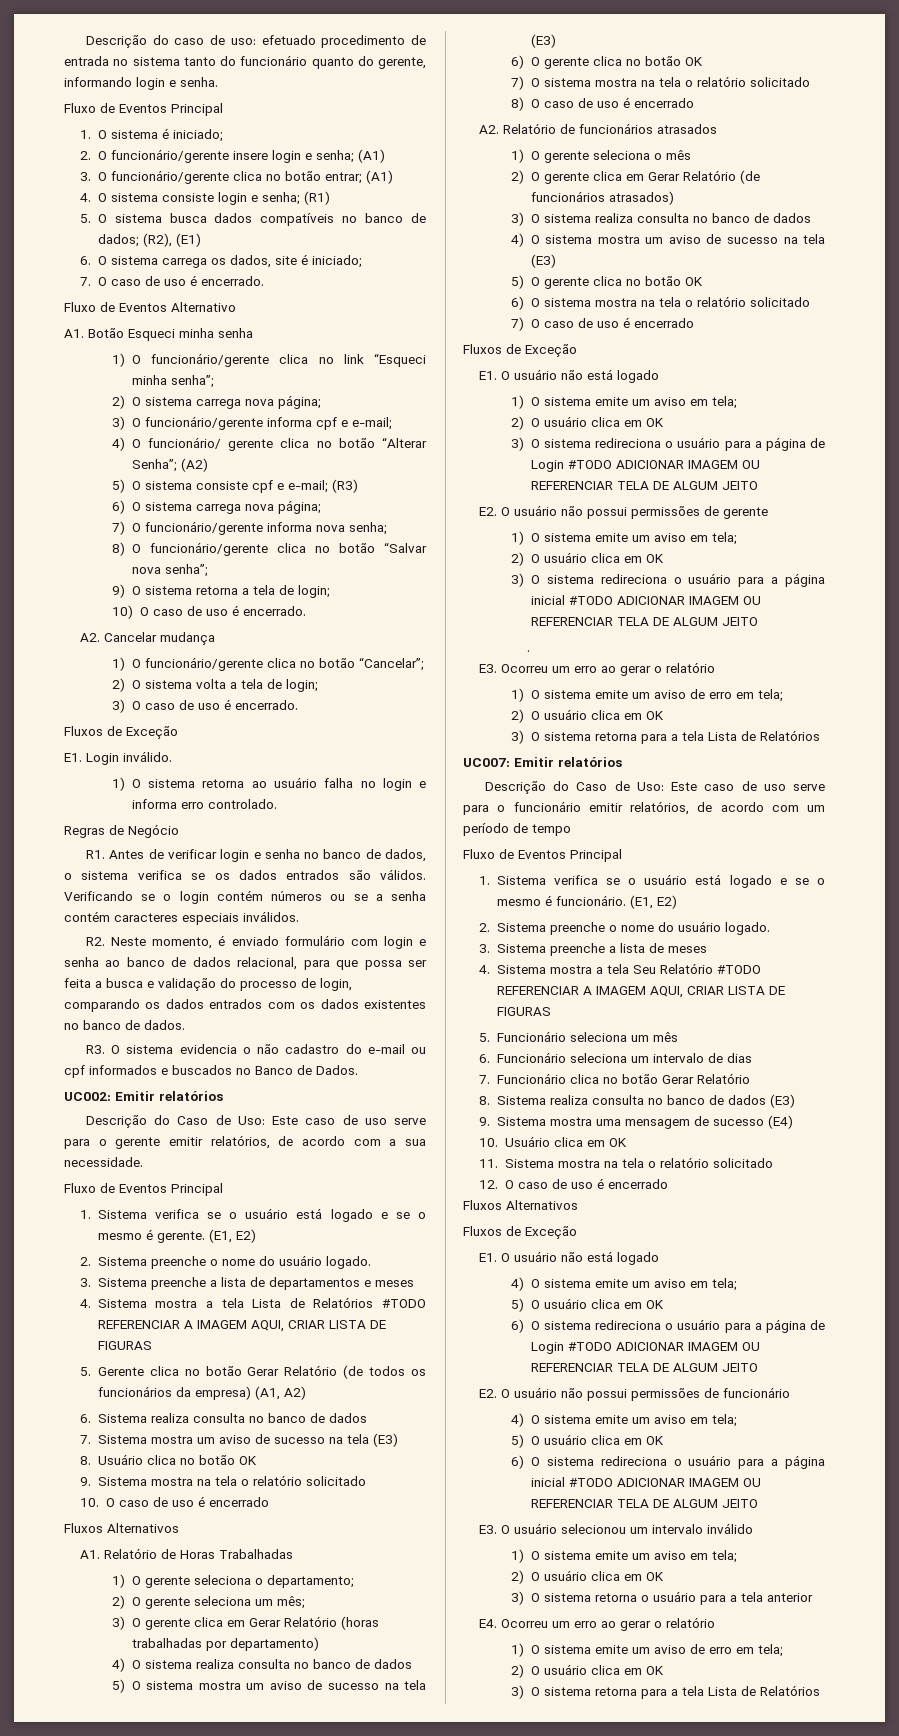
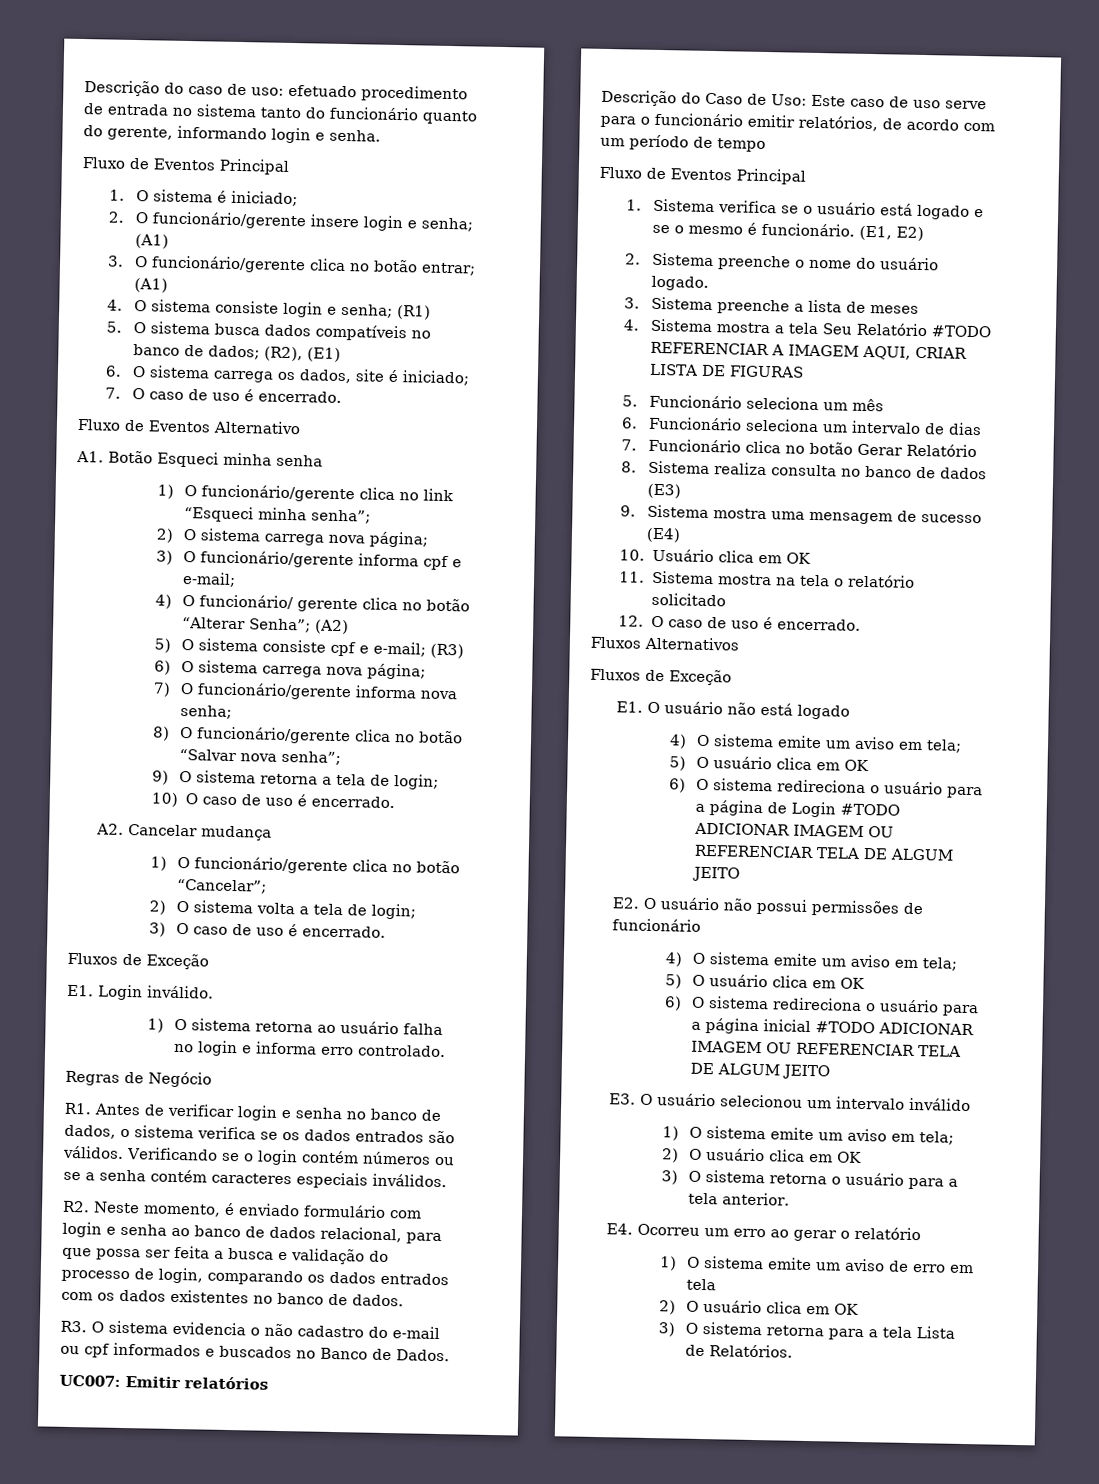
- UC002: Emitir relatórios
- Descrição do Caso de Uso: Este caso de uso serve para o gerente emitir relatórios, de acordo com a sua necessidade.
- Fluxo de Eventos Principal
- 1. Sistema verifica se o usuário está logado e se o mesmo é gerente. (E1, E2)
- 2. Sistema preenche o nome do usuário logado.
- 3. Sistema preenche a lista de departamentos e meses
- 4. Sistema mostra a tela Lista de Relatórios #TODO REFERENCIAR A IMAGEM AQUI, CRIAR LISTA DE FIGURAS
- 5. Gerente clica no botão Gerar Relatório (de todos os funcionários da empresa) (A1, A2)
- 6. Sistema realiza consulta no banco de dados
- 7. Sistema mostra um aviso de sucesso na tela (E3)
- 8. Usuário clica no botão OK
- 9. Sistema mostra na tela o relatório solicitado
- 10. O caso de uso é encerrado
- Fluxos Alternativos
- A1. Relatório de Horas Trabalhadas
- 1) O gerente seleciona o departamento;
- 2) O gerente seleciona um mês;
- 3) O gerente clica em Gerar Relatório (horas trabalhadas por departamento)
- 4) O sistema realiza consulta no banco de dados
- 5) O sistema mostra um aviso de sucesso na tela (E3)
- 6) O gerente clica no botão OK
- 7) O sistema mostra na tela o relatório solicitado
- 8) O caso de uso é encerrado
- A2. Relatório de funcionários atrasados
- 1) O gerente seleciona o mês
- 2) O gerente clica em Gerar Relatório (de funcionários atrasados)
- 3) O sistema realiza consulta no banco de dados
- 4) O sistema mostra um aviso de sucesso na tela (E3)
- 5) O gerente clica no botão OK
- 6) O sistema mostra na tela o relatório solicitado
- 7) O caso de uso é encerrado
- Fluxos de Exceção
- E1. O usuário não está logado
- 1) O sistema emite um aviso em tela;
- 2) O usuário clica em OK
- 3) O sistema redireciona o usuário para a página de Login #TODO ADICIONAR IMAGEM OU REFERENCIAR TELA DE ALGUM JEITO
- E2. O usuário não possui permissões de gerente
- 1) O sistema emite um aviso em tela;
- 2) O usuário clica em OK
- 3) O sistema redireciona o usuário para a página inicial #TODO ADICIONAR IMAGEM OU REFERENCIAR TELA DE ALGUM JEITO
- .
- E3. Ocorreu um erro ao gerar o relatório
- 1) O sistema emite um aviso de erro em tela;
- 2) O usuário clica em OK
- 3) O sistema retorna para a tela Lista de Relatórios
- 12. O caso de uso é encerrado
+ 12. O caso de uso é encerrado.
- 3) O sistema retorna o usuário para a tela anterior
+ 3) O sistema retorna o usuário para a tela anterior.
  E4. Ocorreu um erro ao gerar o relatório
- 1) O sistema emite um aviso de erro em tela;
+ 1) O sistema emite um aviso de erro em tela
  2) O usuário clica em OK
- 3) O sistema retorna para a tela Lista de Relatórios
+ 3) O sistema retorna para a tela Lista de Relatórios.

